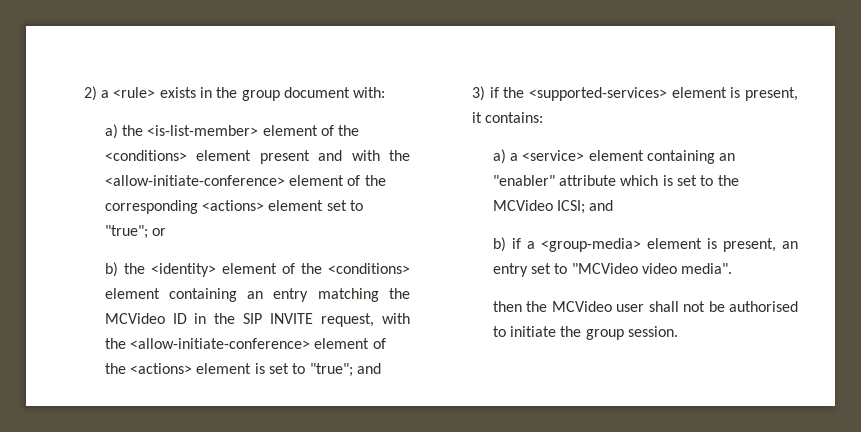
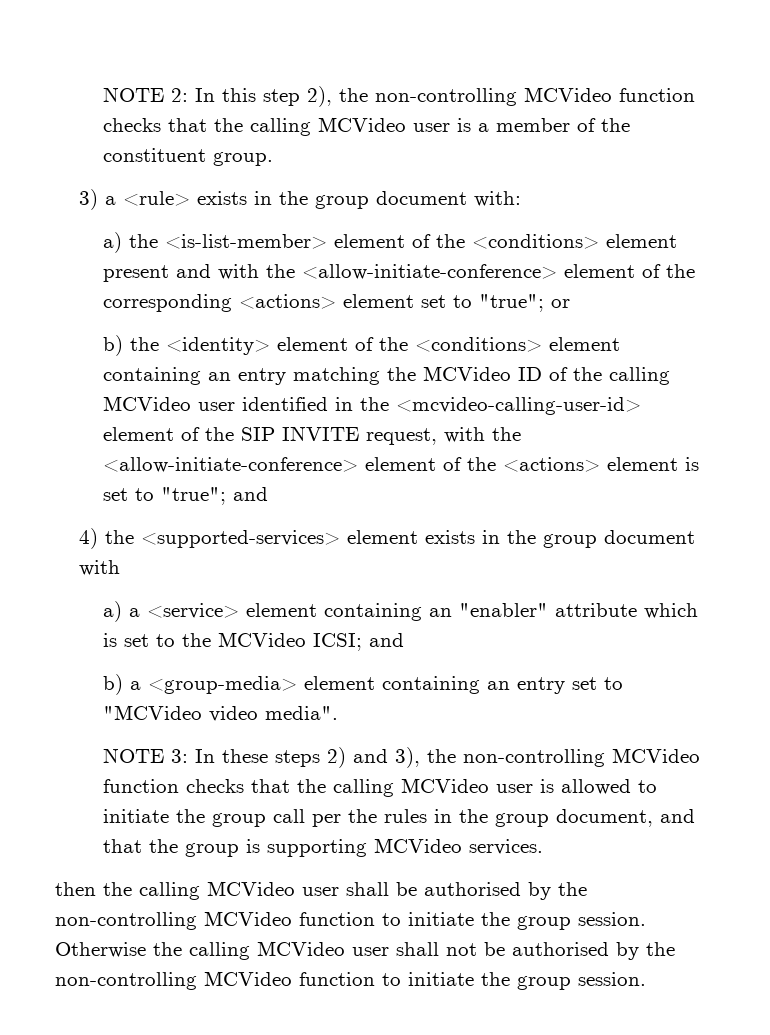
- 2) a <rule> exists in the group document with:
+ NOTE 2: In this step 2), the non-controlling MCVideo function checks that the calling MCVideo user is a member of the constituent group.
+ 3) a <rule> exists in the group document with:
- b) the <identity> element of the <conditions> element containing an entry matching the MCVideo ID in the SIP INVITE request, with the <allow-initiate-conference> element of the <actions> element is set to "true"; and
+ b) the <identity> element of the <conditions> element containing an entry matching the MCVideo ID of the calling MCVideo user identified in the <mcvideo-calling-user-id> element of the SIP INVITE request, with the <allow-initiate-conference> element of the <actions> element is set to "true"; and
- 3) if the <supported-services> element is present, it contains:
+ 4) the <supported-services> element exists in the group document with
- b) if a <group-media> element is present, an entry set to "MCVideo video media".
+ b) a <group-media> element containing an entry set to "MCVideo video media".
- then the MCVideo user shall not be authorised to initiate the group session.
+ NOTE 3: In these steps 2) and 3), the non-controlling MCVideo function checks that the calling MCVideo user is allowed to initiate the group call per the rules in the group document, and that the group is supporting MCVideo services.
+ then the calling MCVideo user shall be authorised by the non-controlling MCVideo function to initiate the group session. Otherwise the calling MCVideo user shall not be authorised by the non-controlling MCVideo function to initiate the group session.

